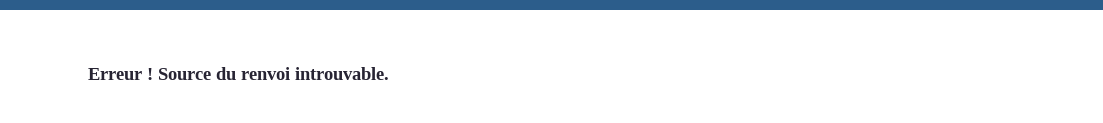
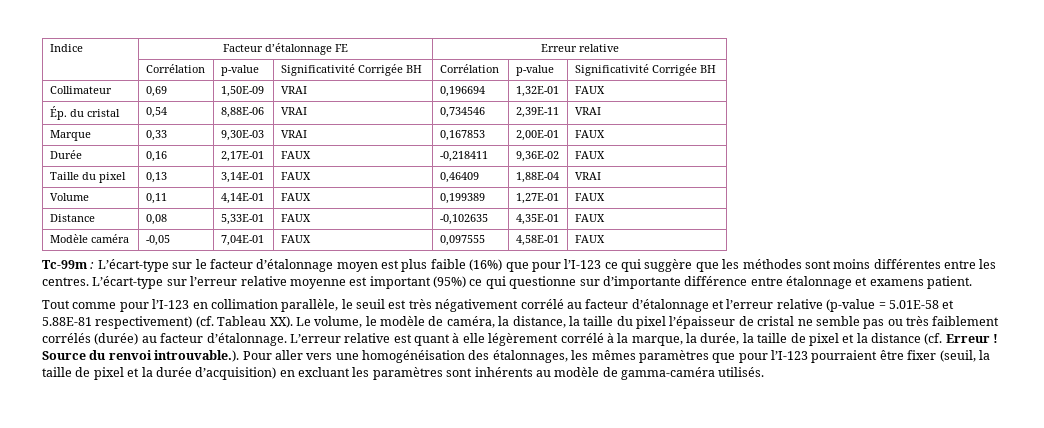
- Erreur !
+ Indice | Facteur d’étalonnage FE | Erreur relative
+ | Corrélation | p-value | Significativité Corrigée BH | Corrélation | p-value | Significativité Corrigée BH
+ Collimateur | 0,69 | 1,50E-09 | VRAI | 0,196694 | 1,32E-01 | FAUX
+ Ép. du cristal | 0,54 | 8,88E-06 | VRAI | 0,734546 | 2,39E-11 | VRAI
+ Marque | 0,33 | 9,30E-03 | VRAI | 0,167853 | 2,00E-01 | FAUX
+ Durée | 0,16 | 2,17E-01 | FAUX | -0,218411 | 9,36E-02 | FAUX
+ Taille du pixel | 0,13 | 3,14E-01 | FAUX | 0,46409 | 1,88E-04 | VRAI
+ Volume | 0,11 | 4,14E-01 | FAUX | 0,199389 | 1,27E-01 | FAUX
+ Distance | 0,08 | 5,33E-01 | FAUX | -0,102635 | 4,35E-01 | FAUX
+ Modèle caméra | -0,05 | 7,04E-01 | FAUX | 0,097555 | 4,58E-01 | FAUX
+ Tc-99m : L’écart-type sur le facteur d’étalonnage moyen est plus faible (16%) que pour l’I-123 ce qui suggère que les méthodes sont moins différentes entre les centres. L’écart-type sur l’erreur relative moyenne est important (95%) ce qui questionne sur d’importante différence entre étalonnage et examens patient.
+ Tout comme pour l’I-123 en collimation parallèle, le seuil est très négativement corrélé au facteur d’étalonnage et l’erreur relative (p-value = 5.01E-58 et 5.88E-81 respectivement) (cf. Tableau XX). Le volume, le modèle de caméra, la distance, la taille du pixel l’épaisseur de cristal ne semble pas ou très faiblement corrélés (durée) au facteur d’étalonnage. L’erreur relative est quant à elle légèrement corrélé à la marque, la durée, la taille de pixel et la distance (cf. Erreur !
- Source du renvoi introuvable.
+ Source du renvoi introuvable.). Pour aller vers une homogénéisation des étalonnages, les mêmes paramètres que pour l’I-123 pourraient être fixer (seuil, la taille de pixel et la durée d’acquisition) en excluant les paramètres sont inhérents au modèle de gamma-caméra utilisés.

